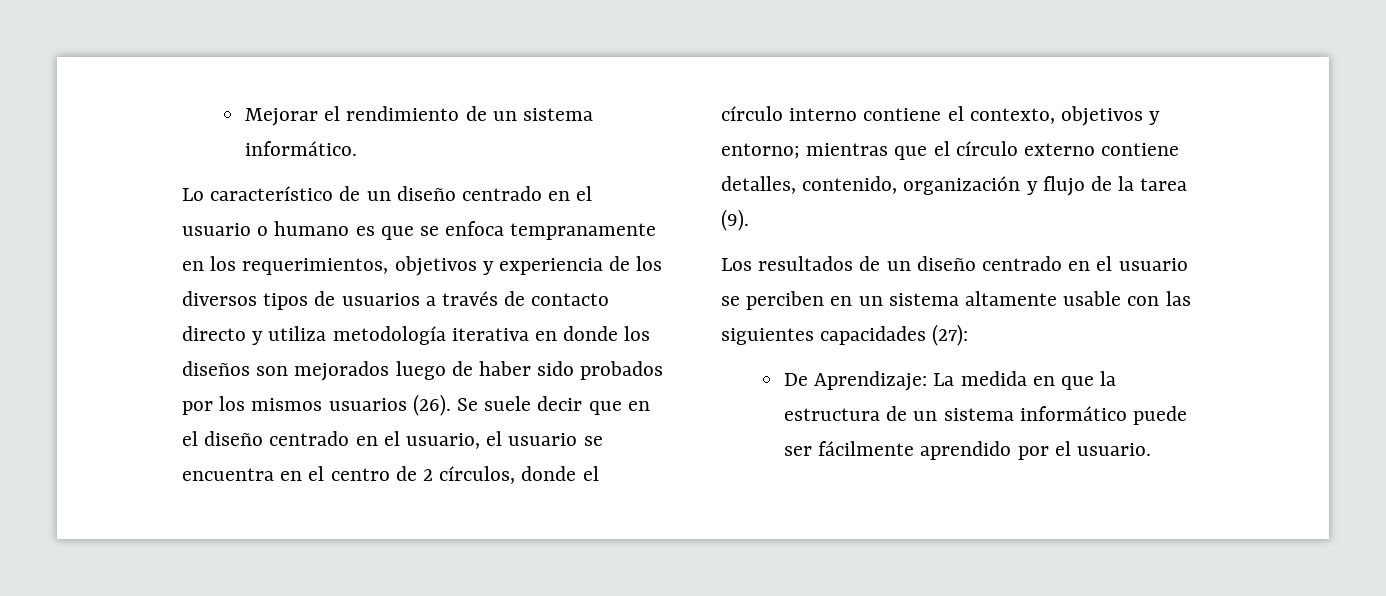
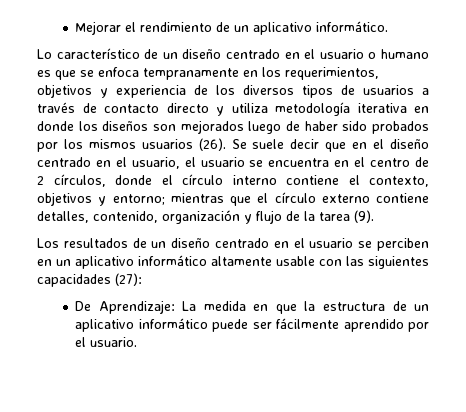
- Mejorar el rendimiento de un sistema informático.
+ Mejorar el rendimiento de un aplicativo informático.
- Los resultados de un diseño centrado en el usuario se perciben en un sistema altamente usable con las siguientes capacidades (27):
+ Los resultados de un diseño centrado en el usuario se perciben en un aplicativo informático altamente usable con las siguientes capacidades (27):
- De Aprendizaje: La medida en que la estructura de un sistema informático puede ser fácilmente aprendido por el usuario.
+ De Aprendizaje: La medida en que la estructura de un aplicativo informático puede ser fácilmente aprendido por el usuario.

